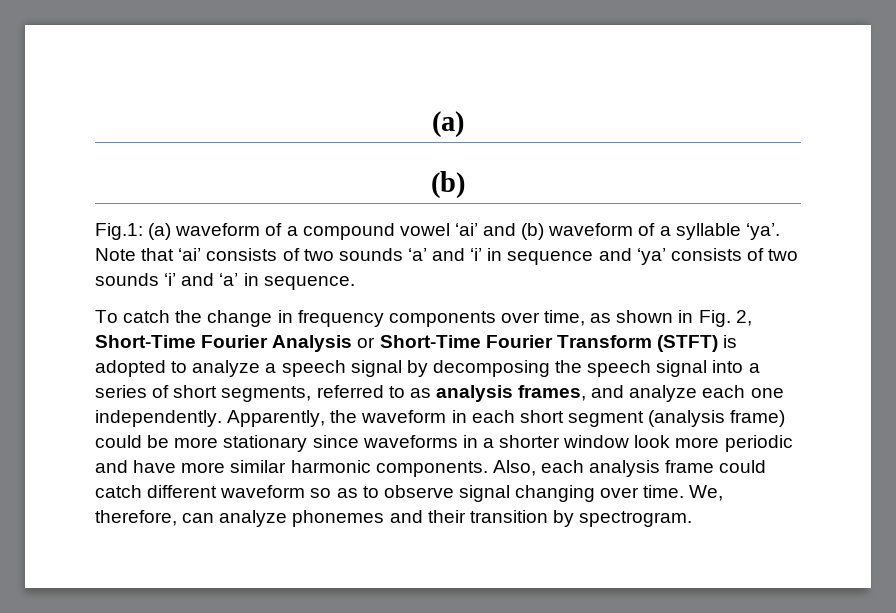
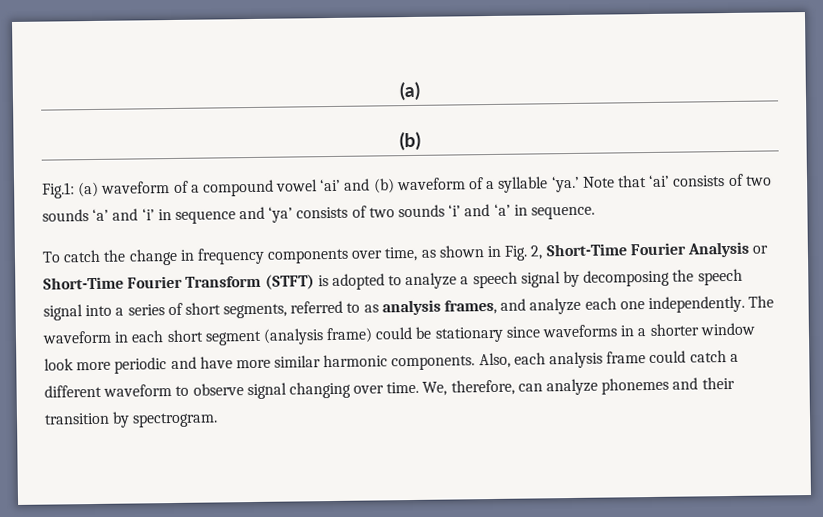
- Fig.1: (a) waveform of a compound vowel ‘ai’ and (b) waveform of a syllable ‘ya’.
+ Fig.1: (a) waveform of a compound vowel ‘ai’ and (b) waveform of a syllable ‘ya.’
- Apparently, the waveform in each short segment (analysis frame) could be more stationary since waveforms in a shorter window look more periodic and have more similar harmonic components.
+ The waveform in each short segment (analysis frame) could be stationary since waveforms in a shorter window look more periodic and have more similar harmonic components.
- Also, each analysis frame could catch different waveform so as to observe signal changing over time.
+ Also, each analysis frame could catch a different waveform to observe signal changing over time.

